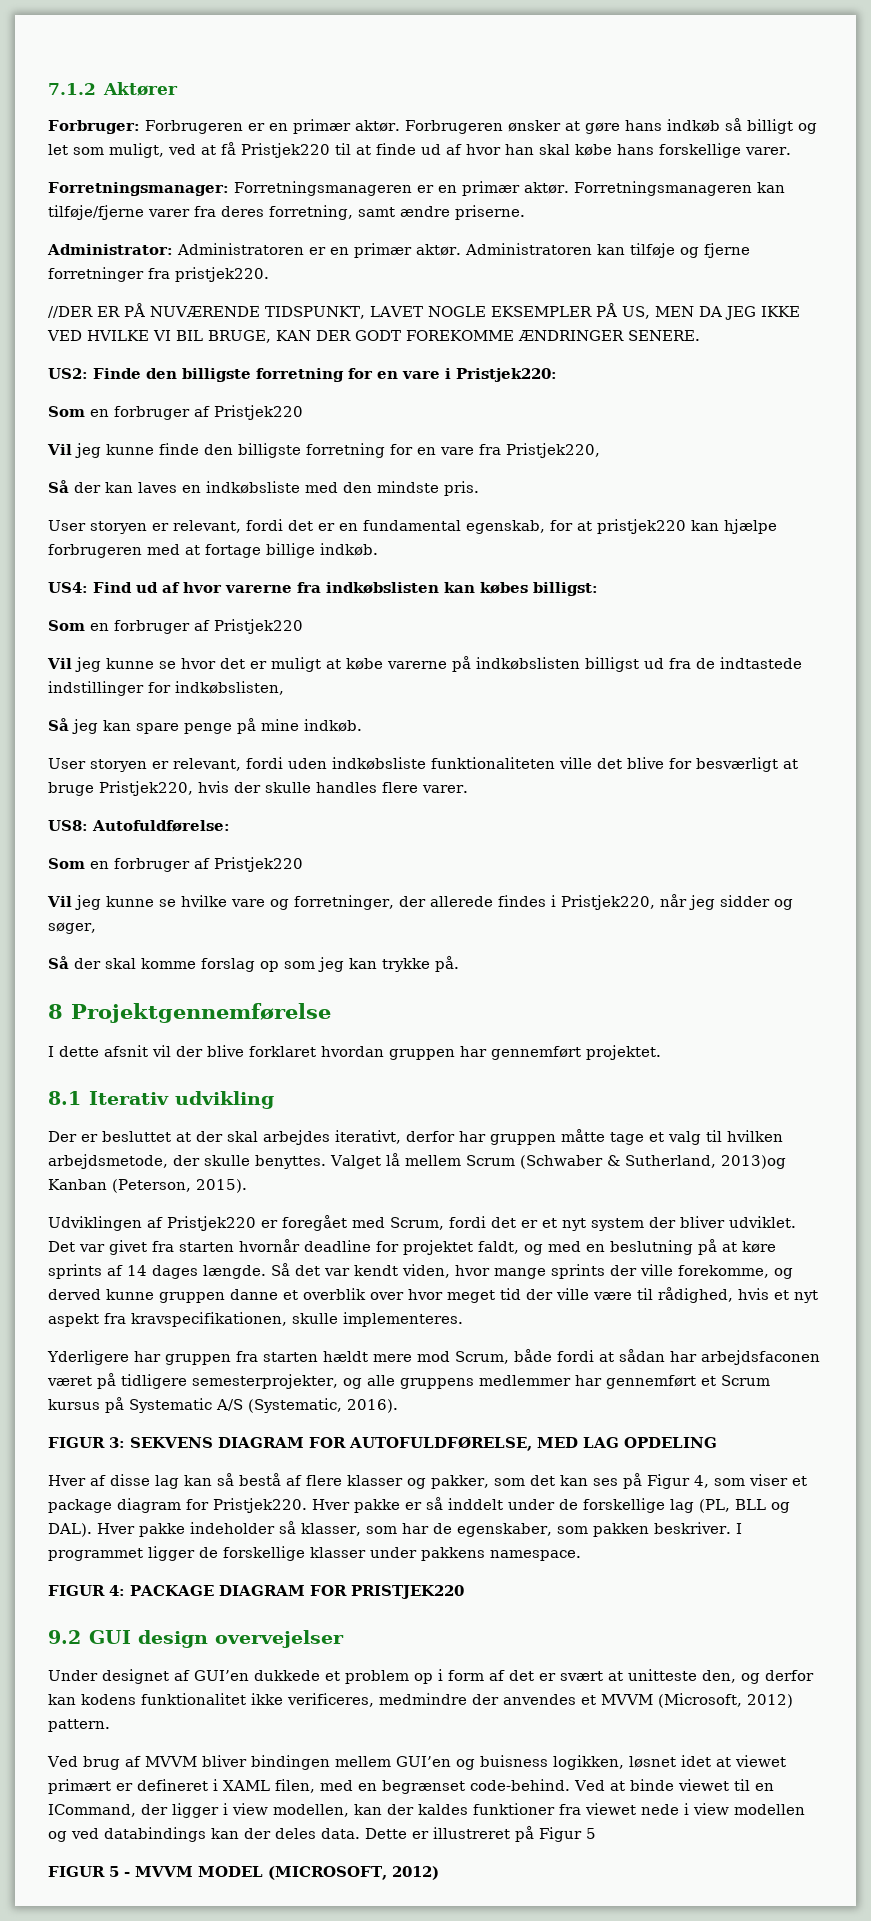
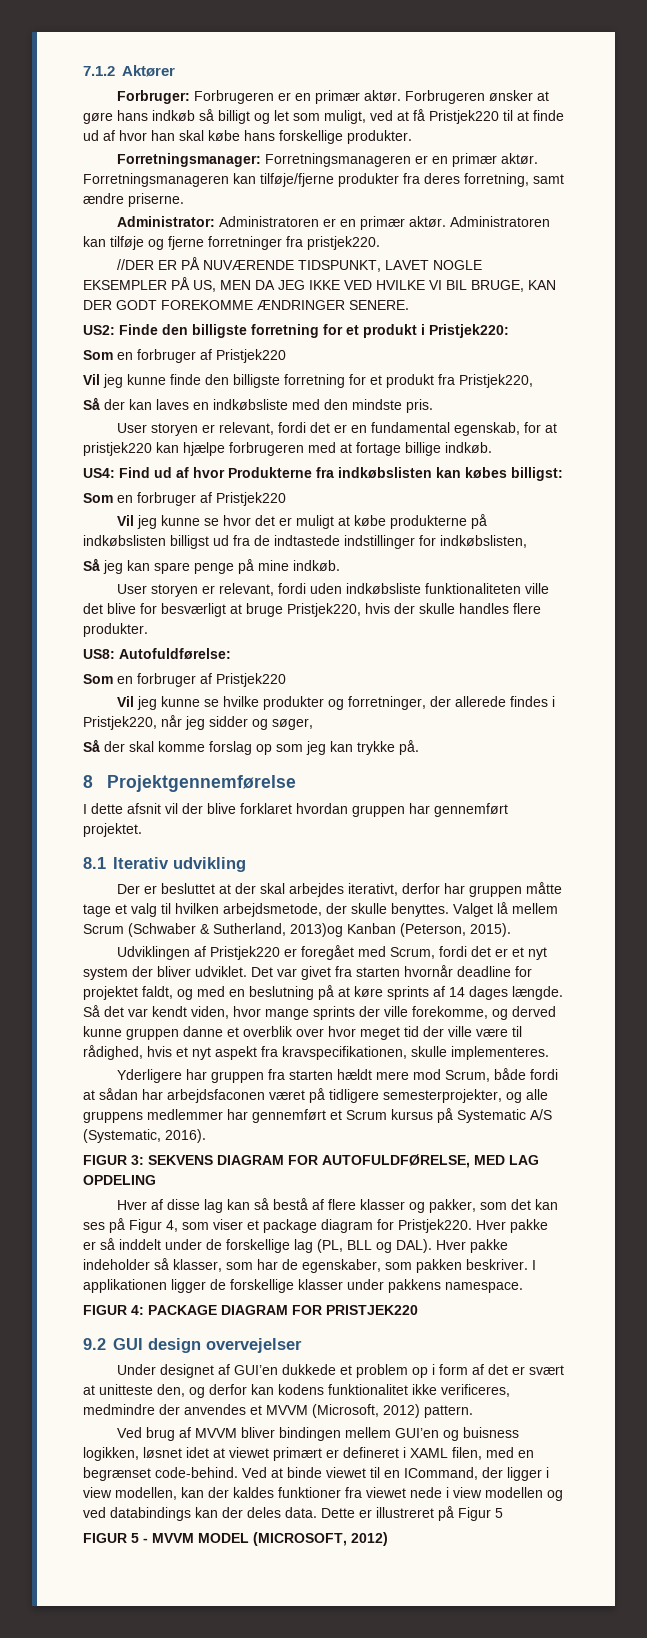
- Forbrugeren ønsker at gøre hans indkøb så billigt og let som muligt, ved at få Pristjek220 til at finde ud af hvor han skal købe hans forskellige varer.
+ Forbrugeren ønsker at gøre hans indkøb så billigt og let som muligt, ved at få Pristjek220 til at finde ud af hvor han skal købe hans forskellige produkter.
- Forretningsmanageren kan tilføje/fjerne varer fra deres forretning, samt ændre priserne.
+ Forretningsmanageren kan tilføje/fjerne produkter fra deres forretning, samt ændre priserne.
- US2: Finde den billigste forretning for en vare i Pristjek220:
+ US2: Finde den billigste forretning for et produkt i Pristjek220:
- Vil jeg kunne finde den billigste forretning for en vare fra Pristjek220,
+ Vil jeg kunne finde den billigste forretning for et produkt fra Pristjek220,
- US4: Find ud af hvor varerne fra indkøbslisten kan købes billigst:
+ US4: Find ud af hvor Produkterne fra indkøbslisten kan købes billigst:
- Vil jeg kunne se hvor det er muligt at købe varerne på indkøbslisten billigst ud fra de indtastede indstillinger for indkøbslisten,
+ Vil jeg kunne se hvor det er muligt at købe produkterne på indkøbslisten billigst ud fra de indtastede indstillinger for indkøbslisten,
- User storyen er relevant, fordi uden indkøbsliste funktionaliteten ville det blive for besværligt at bruge Pristjek220, hvis der skulle handles flere varer.
+ User storyen er relevant, fordi uden indkøbsliste funktionaliteten ville det blive for besværligt at bruge Pristjek220, hvis der skulle handles flere produkter.
- Vil jeg kunne se hvilke vare og forretninger, der allerede findes i Pristjek220, når jeg sidder og søger,
+ Vil jeg kunne se hvilke produkter og forretninger, der allerede findes i Pristjek220, når jeg sidder og søger,
- I programmet ligger de forskellige klasser under pakkens namespace.
+ I applikationen ligger de forskellige klasser under pakkens namespace.

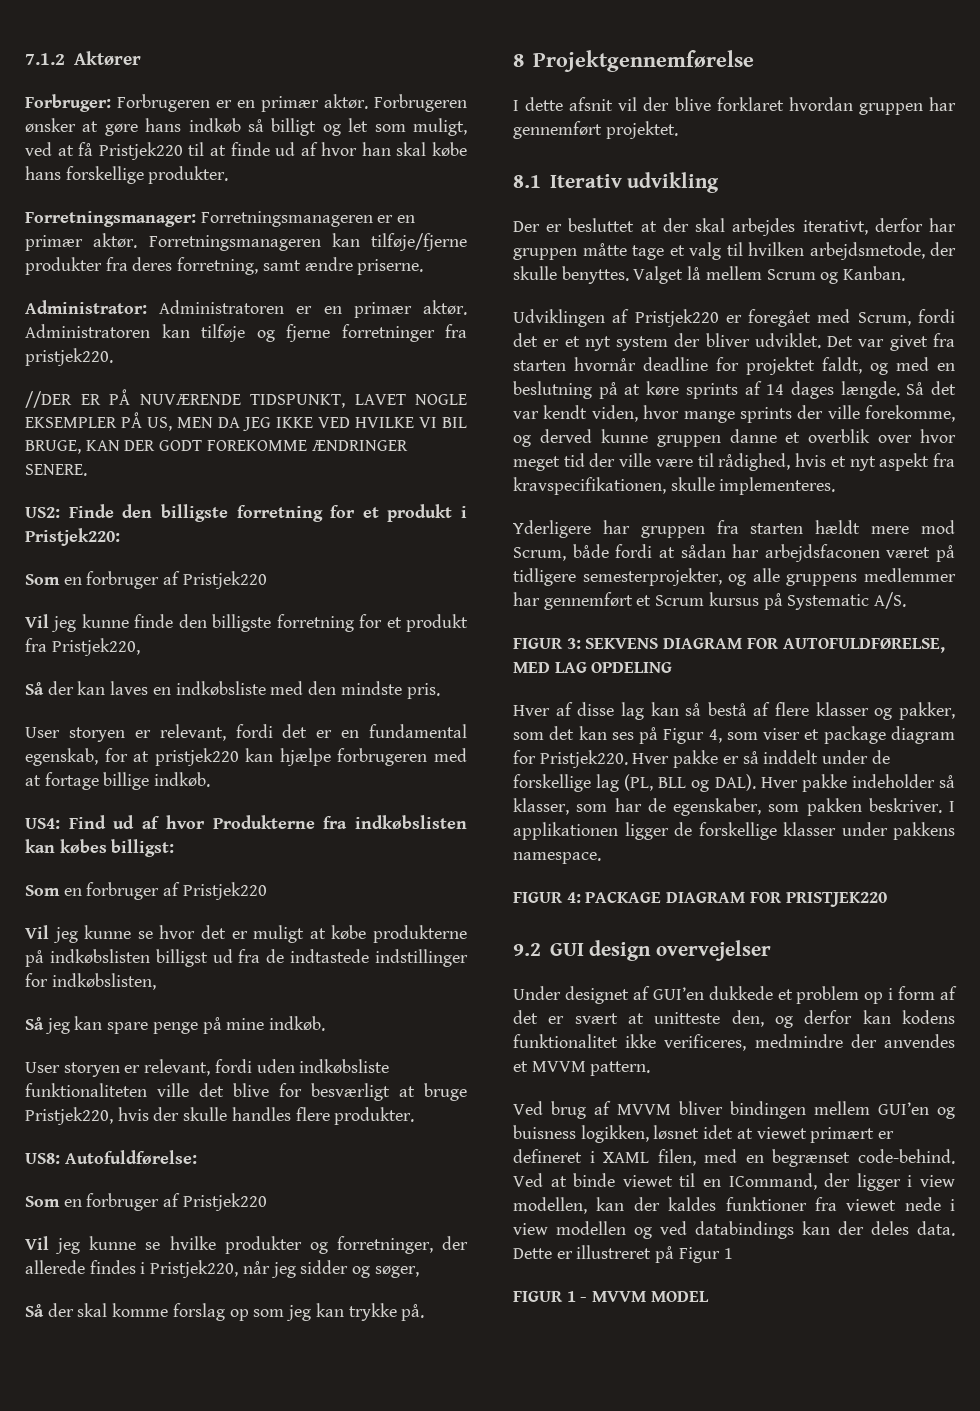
- Valget lå mellem Scrum (Schwaber & Sutherland, 2013)og Kanban (Peterson, 2015).
+ Valget lå mellem Scrum og Kanban.
- Yderligere har gruppen fra starten hældt mere mod Scrum, både fordi at sådan har arbejdsfaconen været på tidligere semesterprojekter, og alle gruppens medlemmer har gennemført et Scrum kursus på Systematic A/S (Systematic, 2016).
+ Yderligere har gruppen fra starten hældt mere mod Scrum, både fordi at sådan har arbejdsfaconen været på tidligere semesterprojekter, og alle gruppens medlemmer har gennemført et Scrum kursus på Systematic A/S.
- Under designet af GUI’en dukkede et problem op i form af det er svært at unitteste den, og derfor kan kodens funktionalitet ikke verificeres, medmindre der anvendes et MVVM (Microsoft, 2012) pattern.
+ Under designet af GUI’en dukkede et problem op i form af det er svært at unitteste den, og derfor kan kodens funktionalitet ikke verificeres, medmindre der anvendes et MVVM pattern.
- Dette er illustreret på Figur 5
- FIGUR 5 - MVVM MODEL (MICROSOFT, 2012)
+ Dette er illustreret på Figur 1
+ FIGUR 1 - MVVM MODEL

